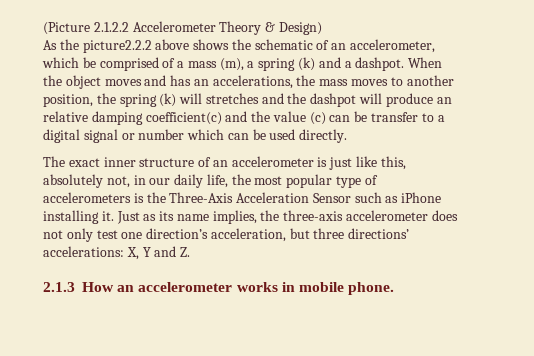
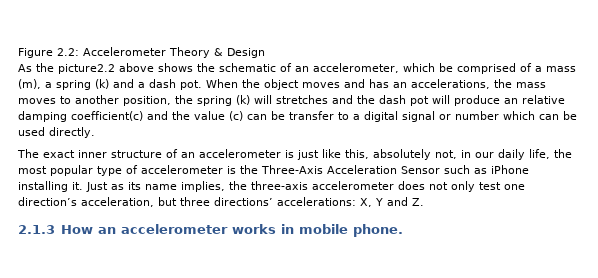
- (Picture 2.1.2.2 Accelerometer Theory & Design)
+ Figure 2.2: Accelerometer Theory & Design
- As the picture2.2.2 above shows the schematic of an accelerometer, which be comprised of a mass (m), a spring (k) and a dashpot.
+ As the picture2.2 above shows the schematic of an accelerometer, which be comprised of a mass (m), a spring (k) and a dash pot.
- When the object moves and has an accelerations, the mass moves to another position, the spring (k) will stretches and the dashpot will produce an relative damping coefficient(c) and the value (c) can be transfer to a digital signal or number which can be used directly.
+ When the object moves and has an accelerations, the mass moves to another position, the spring (k) will stretches and the dash pot will produce an relative damping coefficient(c) and the value (c) can be transfer to a digital signal or number which can be used directly.
- The exact inner structure of an accelerometer is just like this, absolutely not, in our daily life, the most popular type of accelerometers is the Three-Axis Acceleration Sensor such as iPhone installing it.
+ The exact inner structure of an accelerometer is just like this, absolutely not, in our daily life, the most popular type of accelerometer is the Three-Axis Acceleration Sensor such as iPhone installing it.

